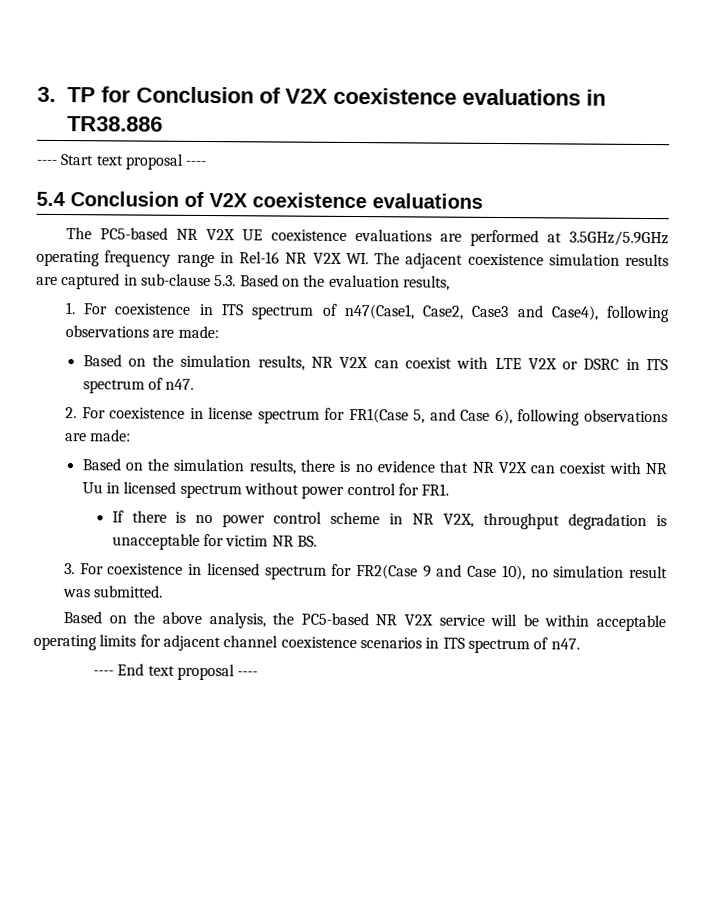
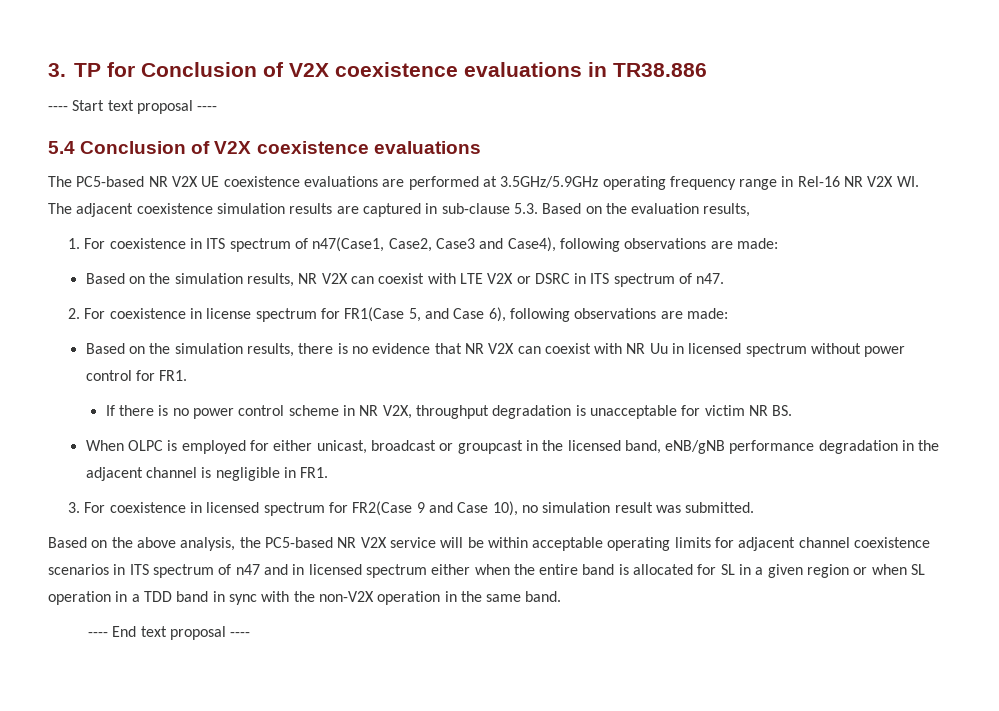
+ When OLPC is employed for either unicast, broadcast or groupcast in the licensed band, eNB/gNB performance degradation in the adjacent channel is negligible in FR1.
- Based on the above analysis, the PC5-based NR V2X service will be within acceptable operating limits for adjacent channel coexistence scenarios in ITS spectrum of n47.
+ Based on the above analysis, the PC5-based NR V2X service will be within acceptable operating limits for adjacent channel coexistence scenarios in ITS spectrum of n47 and in licensed spectrum either when the entire band is allocated for SL in a given region or when SL operation in a TDD band in sync with the non-V2X operation in the same band.

